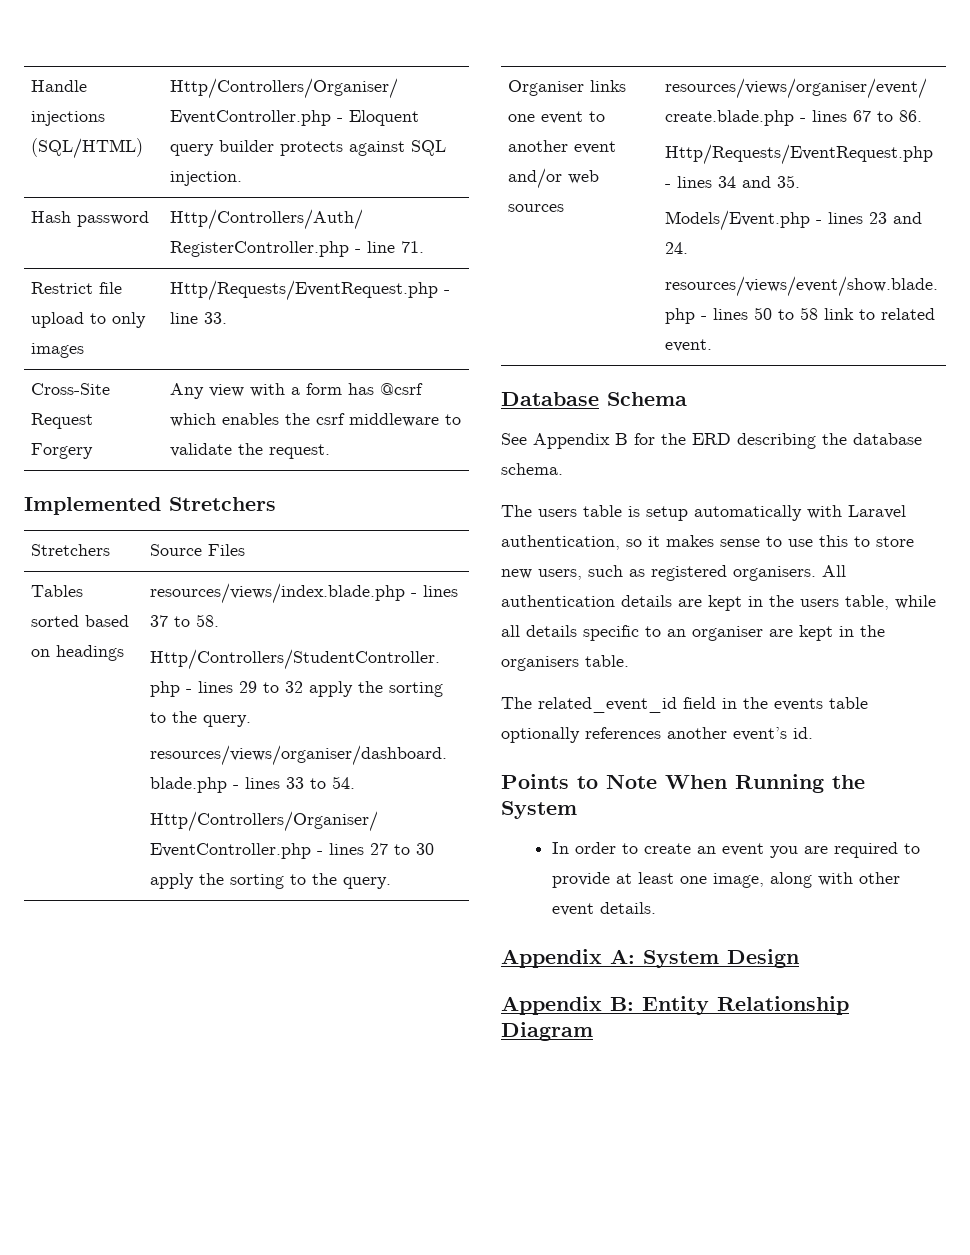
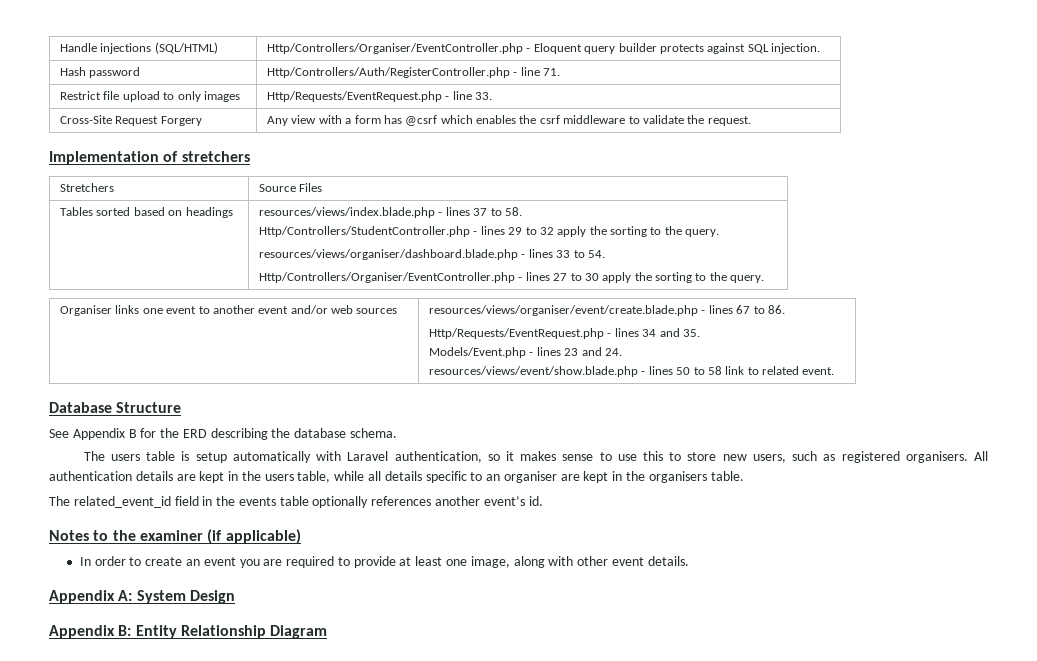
- Implemented Stretchers
+ Implementation of stretchers
- Database Schema
+ Database Structure
- Points to Note When Running the System
+ Notes to the examiner (if applicable)

